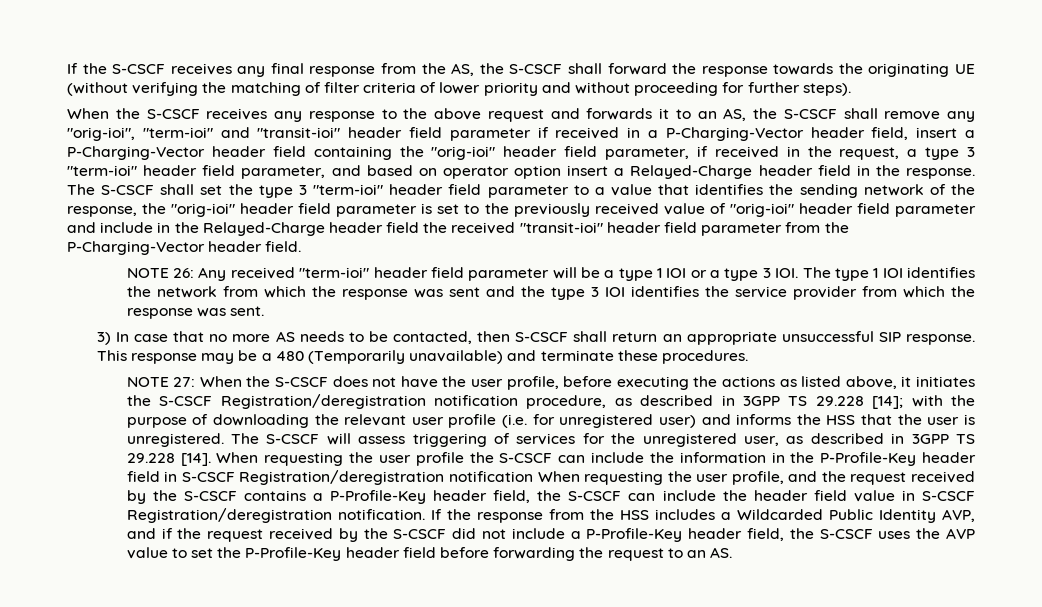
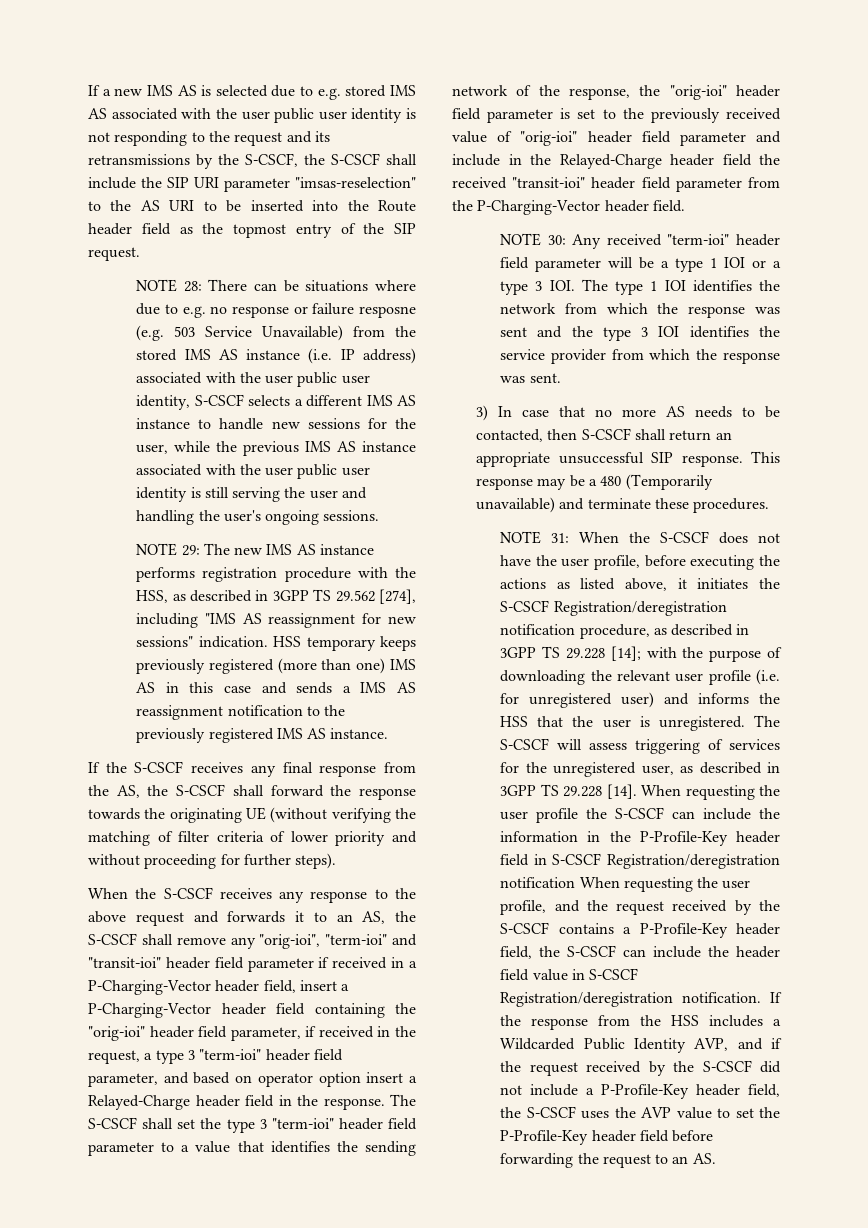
+ If a new IMS AS is selected due to e.g. stored IMS AS associated with the user public user identity is not responding to the request and its retransmissions by the S-CSCF, the S-CSCF shall include the SIP URI parameter "imsas-reselection" to the AS URI to be inserted into the Route header field as the topmost entry of the SIP request.
+ NOTE 28: There can be situations where due to e.g. no response or failure resposne (e.g. 503 Service Unavailable) from the stored IMS AS instance (i.e. IP address) associated with the user public user identity, S-CSCF selects a different IMS AS instance to handle new sessions for the user, while the previous IMS AS instance associated with the user public user identity is still serving the user and handling the user's ongoing sessions.
+ NOTE 29: The new IMS AS instance performs registration procedure with the HSS, as described in 3GPP TS 29.562 [274], including "IMS AS reassignment for new sessions" indication. HSS temporary keeps previously registered (more than one) IMS AS in this case and sends a IMS AS reassignment notification to the previously registered IMS AS instance.
- NOTE 26: Any received "term-ioi" header field parameter will be a type 1 IOI or a type 3 IOI. The type 1 IOI identifies the network from which the response was sent and the type 3 IOI identifies the service provider from which the response was sent.
+ NOTE 30: Any received "term-ioi" header field parameter will be a type 1 IOI or a type 3 IOI. The type 1 IOI identifies the network from which the response was sent and the type 3 IOI identifies the service provider from which the response was sent.
- NOTE 27: When the S-CSCF does not have the user profile, before executing the actions as listed above, it initiates the S-CSCF Registration/deregistration notification procedure, as described in 3GPP TS 29.228 [14]; with the purpose of downloading the relevant user profile (i.e. for unregistered user) and informs the HSS that the user is unregistered.
+ NOTE 31: When the S-CSCF does not have the user profile, before executing the actions as listed above, it initiates the S-CSCF Registration/deregistration notification procedure, as described in 3GPP TS 29.228 [14]; with the purpose of downloading the relevant user profile (i.e. for unregistered user) and informs the HSS that the user is unregistered.

